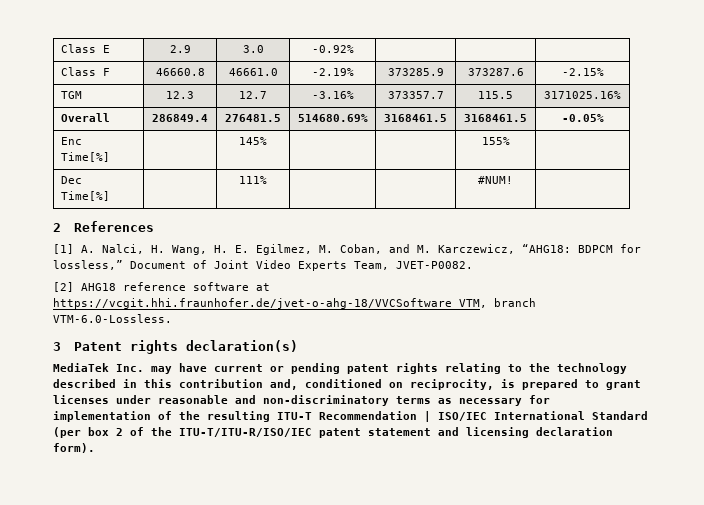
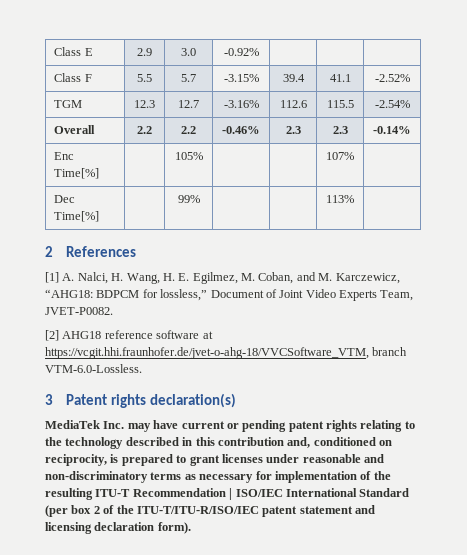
- Class F | 46660.8 | 46661.0 | -2.19% | 373285.9 | 373287.6 | -2.15%
+ Class F | 5.5 | 5.7 | -3.15% | 39.4 | 41.1 | -2.52%
- TGM | 12.3 | 12.7 | -3.16% | 373357.7 | 115.5 | 3171025.16%
+ TGM | 12.3 | 12.7 | -3.16% | 112.6 | 115.5 | -2.54%
- Overall | 286849.4 | 276481.5 | 514680.69% | 3168461.5 | 3168461.5 | -0.05%
+ Overall | 2.2 | 2.2 | -0.46% | 2.3 | 2.3 | -0.14%
- Enc Time[%] | | 145% | | | 155% |
+ Enc Time[%] | | 105% | | | 107% |
- Dec Time[%] | | 111% | | | #NUM! |
+ Dec Time[%] | | 99% | | | 113% |

